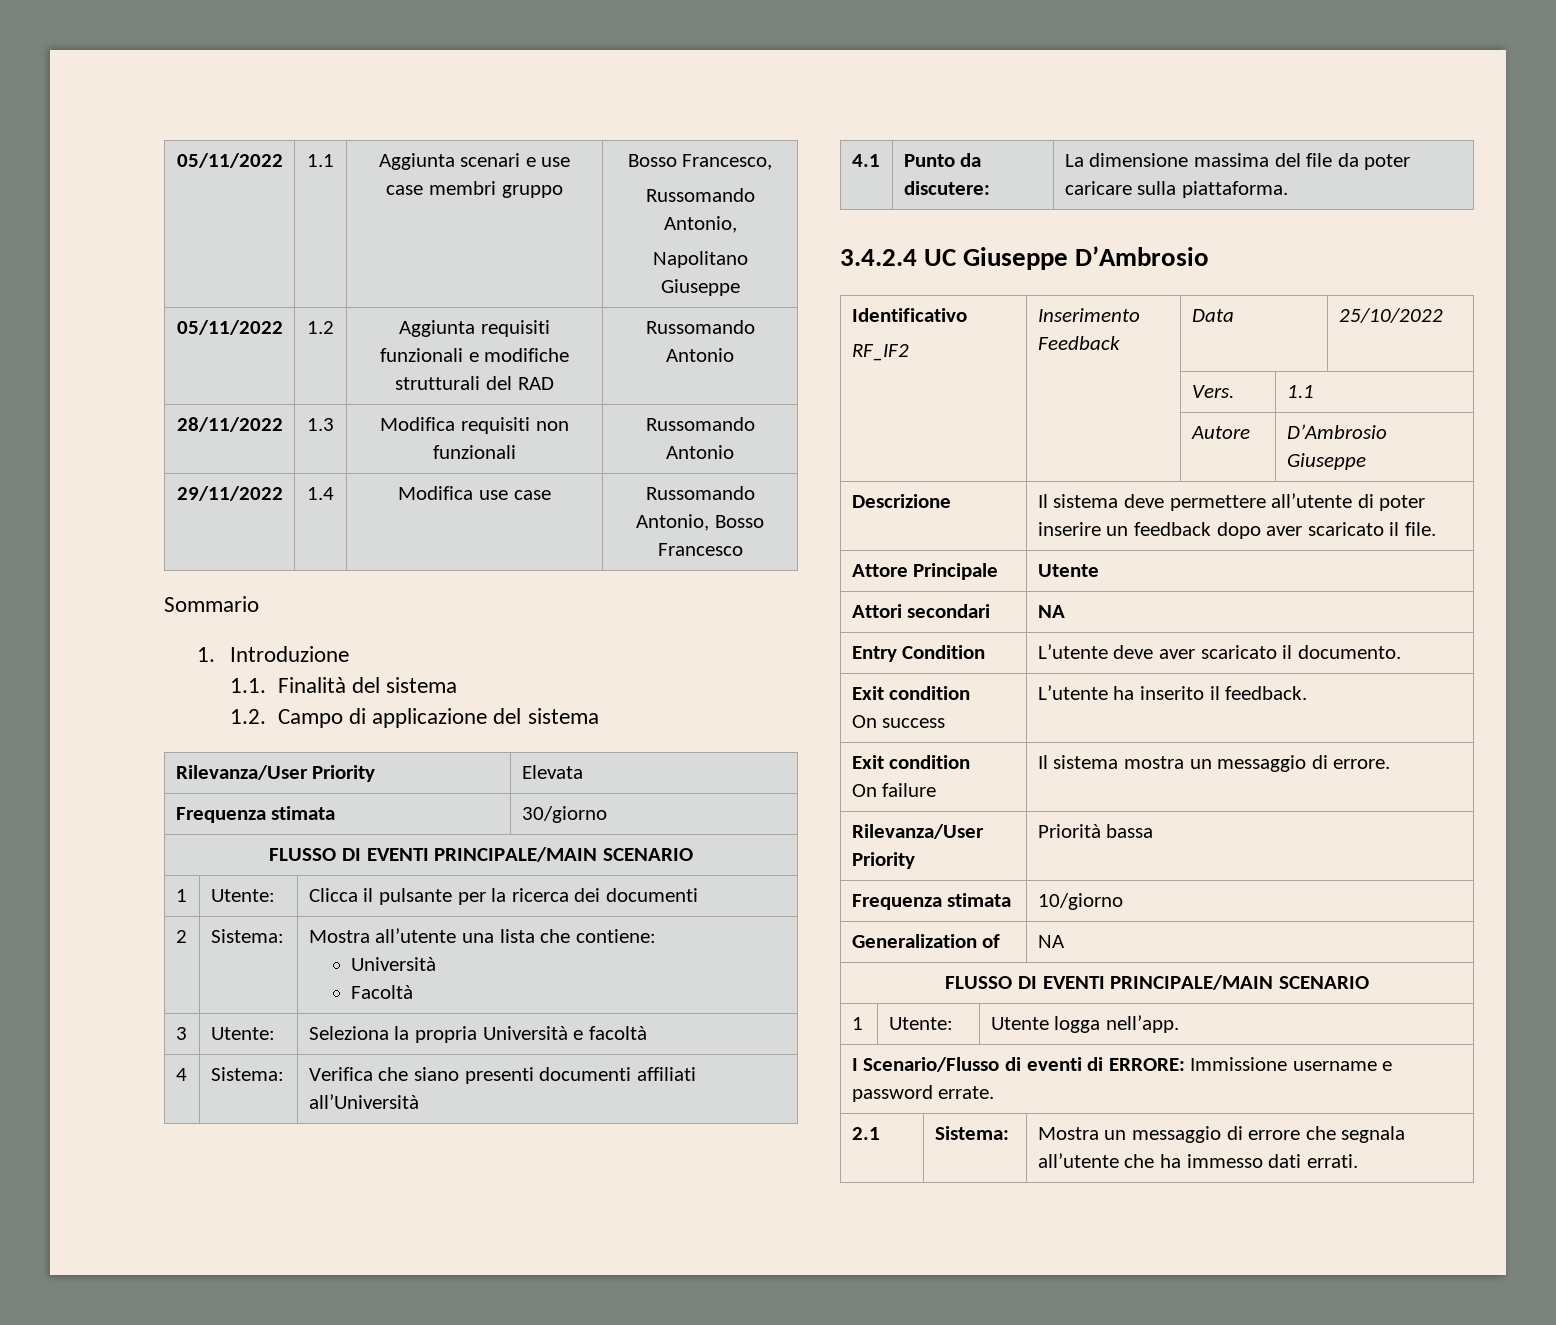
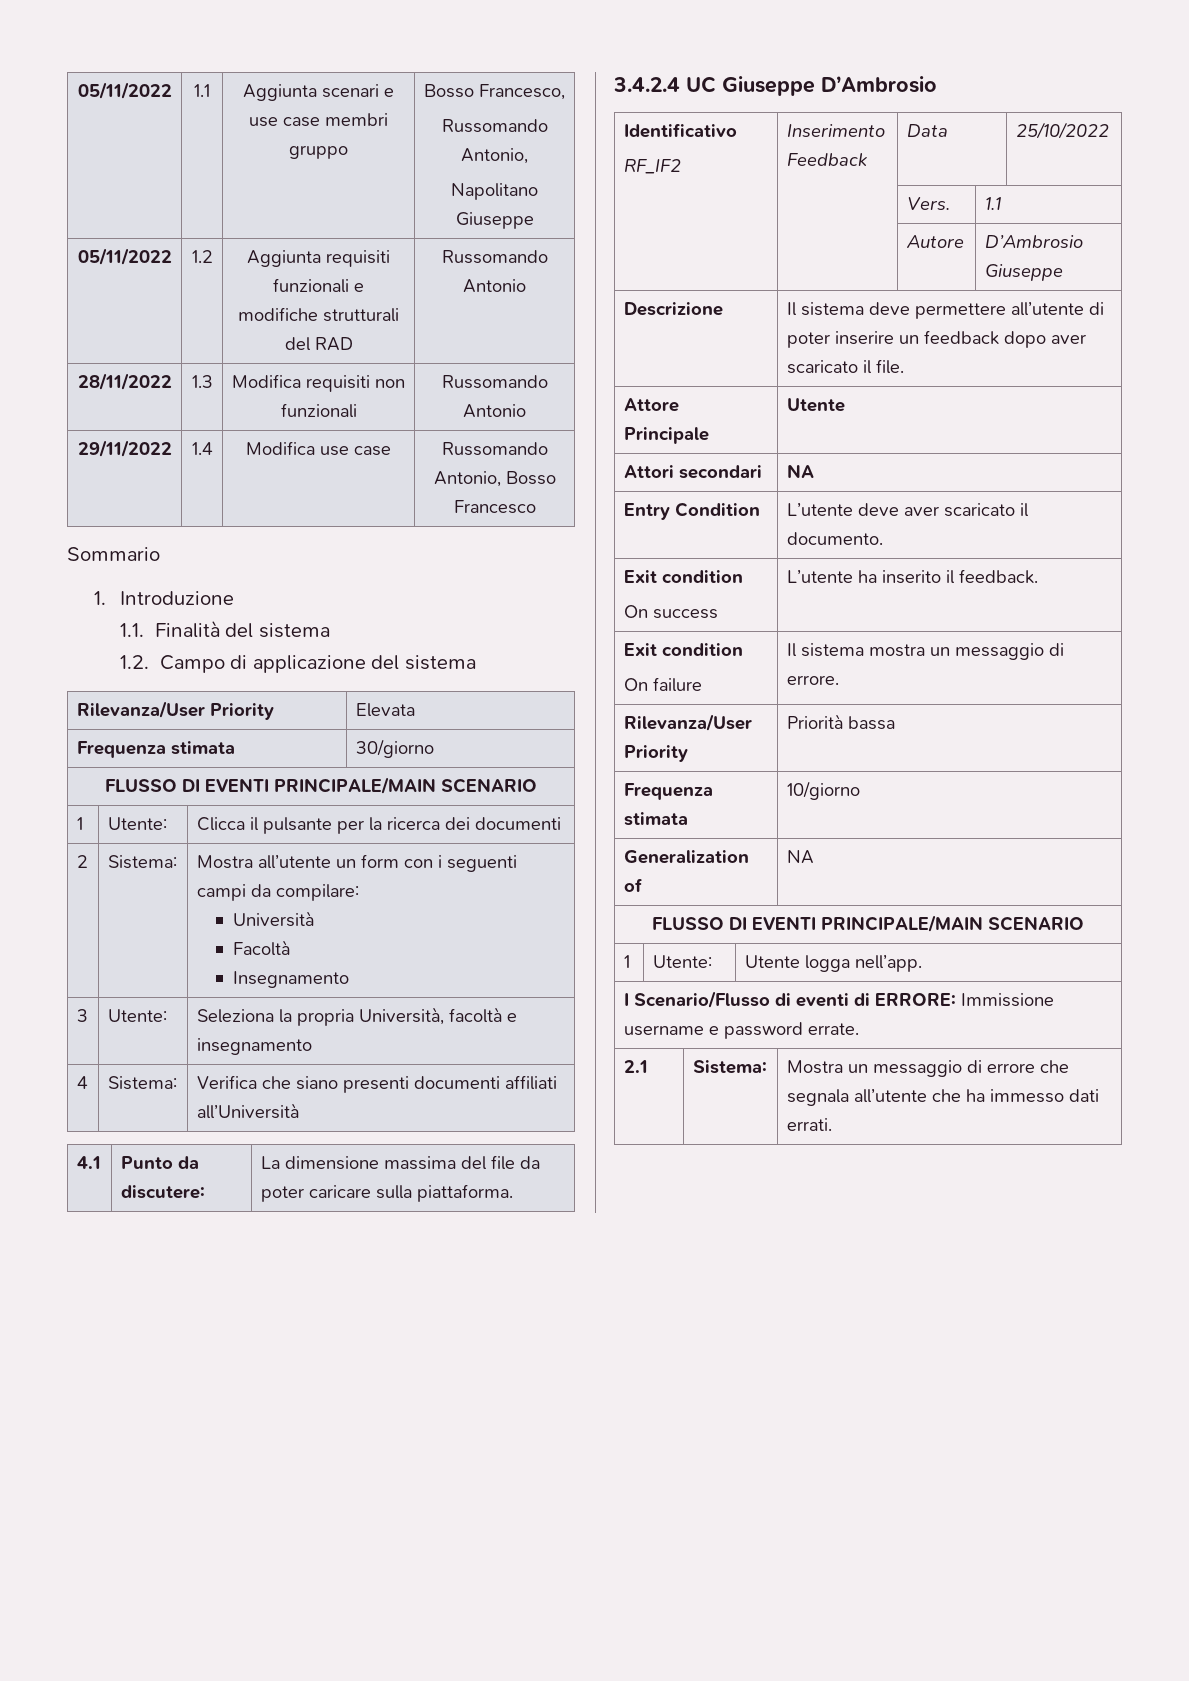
- 2 | Sistema: | Mostra all’utente una lista che contiene:
+ 2 | Sistema: | Mostra all’utente un form con i seguenti campi da compilare:
  Università
  Facoltà
+ Insegnamento
- 3 | Utente: | Seleziona la propria Università e facoltà
+ 3 | Utente: | Seleziona la propria Università, facoltà e insegnamento

